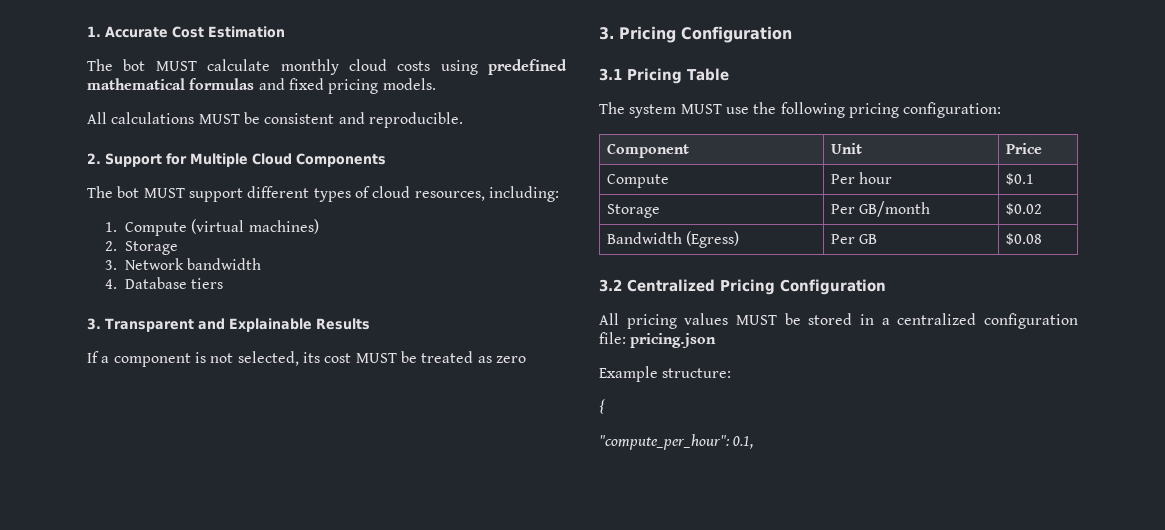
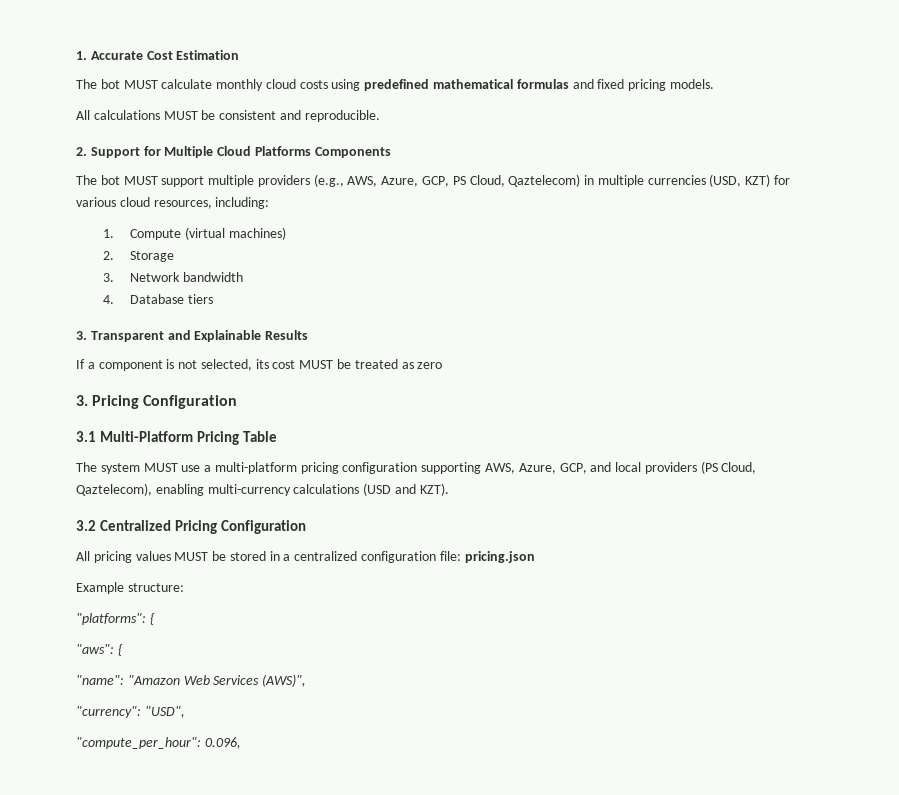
- 2. Support for Multiple Cloud Components
+ 2. Support for Multiple Cloud Platforms Components
- The bot MUST support different types of cloud resources, including:
+ The bot MUST support multiple providers (e.g., AWS, Azure, GCP, PS Cloud, Qaztelecom) in multiple currencies (USD, KZT) for various cloud resources, including:
- 3.1 Pricing Table
+ 3.1 Multi-Platform Pricing Table
- The system MUST use the following pricing configuration:
- Component | Unit | Price
- Compute | Per hour | $0.1
- Storage | Per GB/month | $0.02
- Bandwidth (Egress) | Per GB | $0.08
+ The system MUST use a multi-platform pricing configuration supporting AWS, Azure, GCP, and local providers (PS Cloud, Qaztelecom), enabling multi-currency calculations (USD and KZT).
- {
+ "platforms": {
+ "aws": {
+ "name": "Amazon Web Services (AWS)",
+ "currency": "USD",
- "compute_per_hour": 0.1,
+ "compute_per_hour": 0.096,

